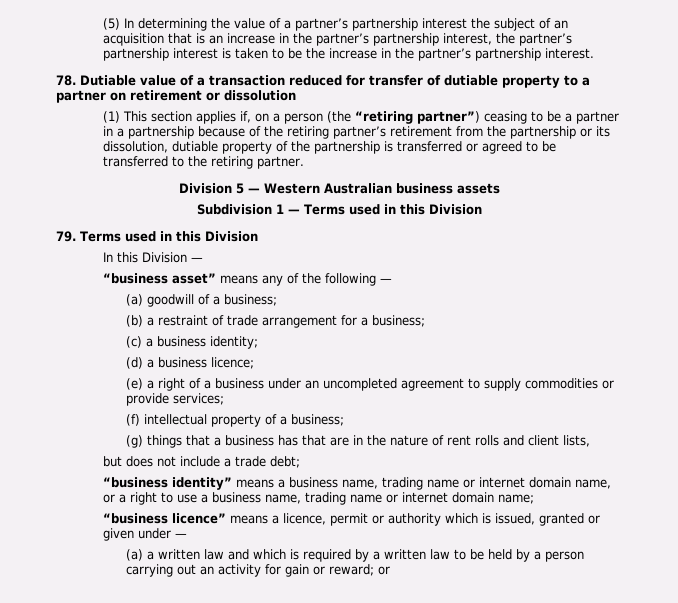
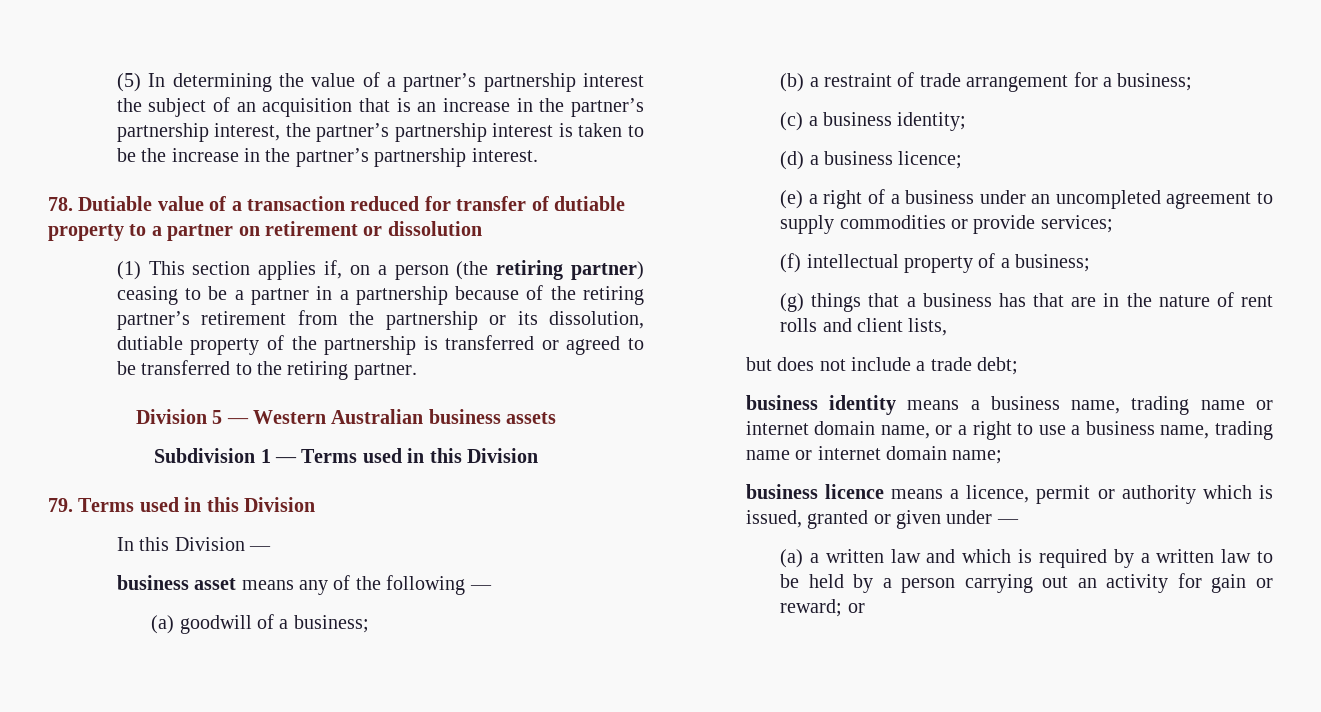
- (1) This section applies if, on a person (the “retiring partner”) ceasing to be a partner in a partnership because of the retiring partner’s retirement from the partnership or its dissolution, dutiable property of the partnership is transferred or agreed to be transferred to the retiring partner.
+ (1) This section applies if, on a person (the retiring partner) ceasing to be a partner in a partnership because of the retiring partner’s retirement from the partnership or its dissolution, dutiable property of the partnership is transferred or agreed to be transferred to the retiring partner.
- “business asset” means any of the following —
+ business asset means any of the following —
- “business identity” means a business name, trading name or internet domain name, or a right to use a business name, trading name or internet domain name;
+ business identity means a business name, trading name or internet domain name, or a right to use a business name, trading name or internet domain name;
- “business licence” means a licence, permit or authority which is issued, granted or given under —
+ business licence means a licence, permit or authority which is issued, granted or given under —

